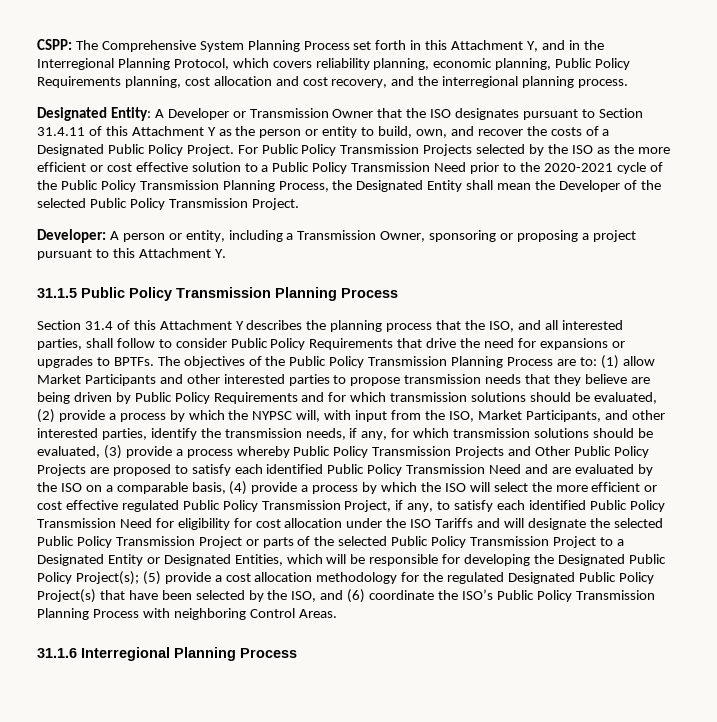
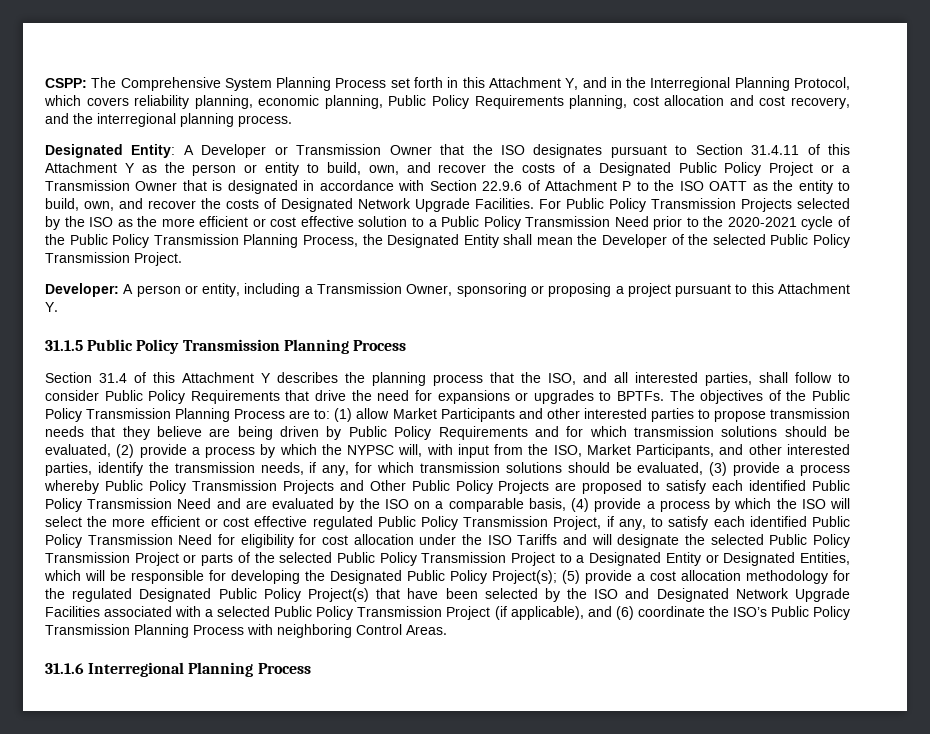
- Designated Entity: A Developer or Transmission Owner that the ISO designates pursuant to Section 31.4.11 of this Attachment Y as the person or entity to build, own, and recover the costs of a Designated Public Policy Project.
+ Designated Entity: A Developer or Transmission Owner that the ISO designates pursuant to Section 31.4.11 of this Attachment Y as the person or entity to build, own, and recover the costs of a Designated Public Policy Project or a Transmission Owner that is designated in accordance with Section 22.9.6 of Attachment P to the ISO OATT as the entity to build, own, and recover the costs of Designated Network Upgrade Facilities.
- (5) provide a cost allocation methodology for the regulated Designated Public Policy Project(s) that have been selected by the ISO, and (6) coordinate the ISO’s Public Policy Transmission Planning Process with neighboring Control Areas.
+ (5) provide a cost allocation methodology for the regulated Designated Public Policy Project(s) that have been selected by the ISO and Designated Network Upgrade Facilities associated with a selected Public Policy Transmission Project (if applicable), and (6) coordinate the ISO’s Public Policy Transmission Planning Process with neighboring Control Areas.

